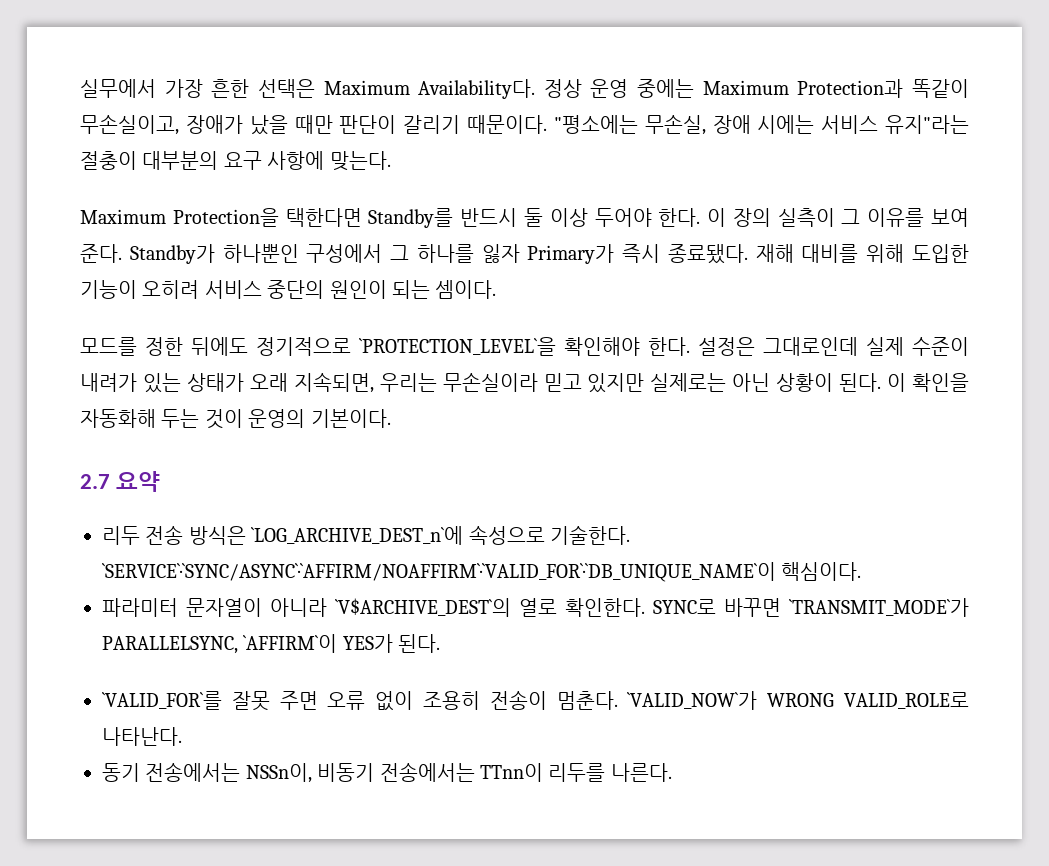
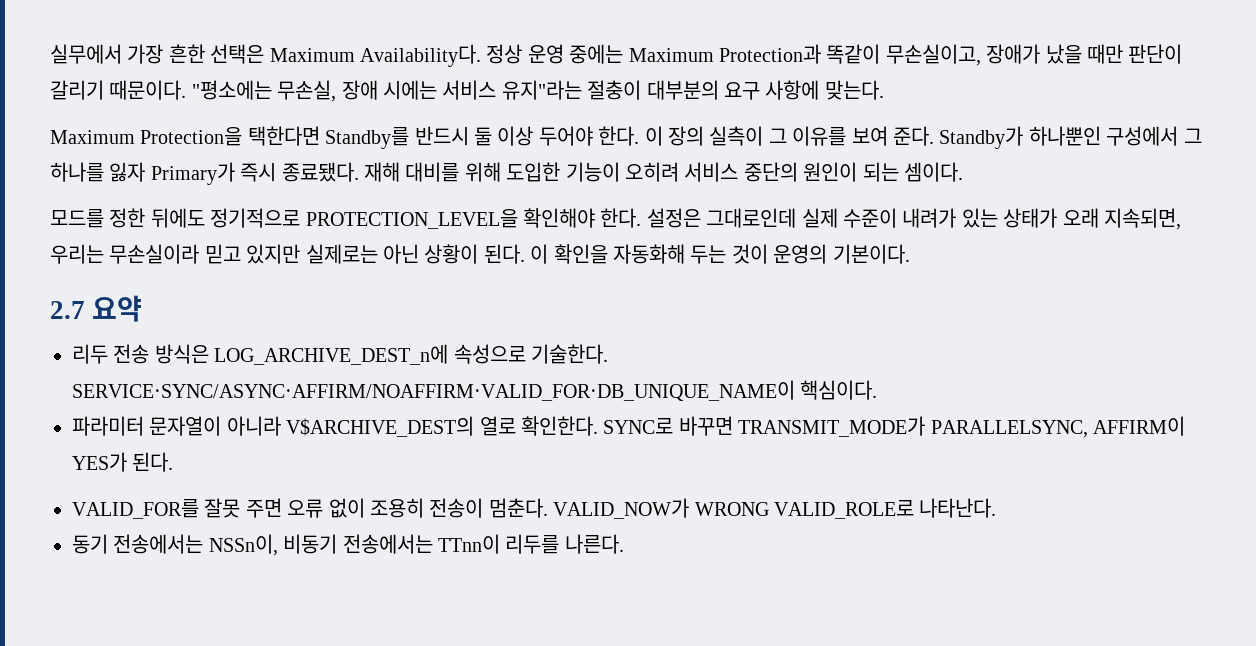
- 모드를 정한 뒤에도 정기적으로 `PROTECTION_LEVEL`을 확인해야 한다.
+ 모드를 정한 뒤에도 정기적으로 PROTECTION_LEVEL을 확인해야 한다.
- 리두 전송 방식은 `LOG_ARCHIVE_DEST_n`에 속성으로 기술한다.
+ 리두 전송 방식은 LOG_ARCHIVE_DEST_n에 속성으로 기술한다.
- `SERVICE`·`SYNC/ASYNC`·`AFFIRM/NOAFFIRM`·`VALID_FOR`·`DB_UNIQUE_NAME`이 핵심이다.
+ SERVICE·SYNC/ASYNC·AFFIRM/NOAFFIRM·VALID_FOR·DB_UNIQUE_NAME이 핵심이다.
- 파라미터 문자열이 아니라 `V$ARCHIVE_DEST`의 열로 확인한다.
+ 파라미터 문자열이 아니라 V$ARCHIVE_DEST의 열로 확인한다.
- SYNC로 바꾸면 `TRANSMIT_MODE`가 PARALLELSYNC, `AFFIRM`이 YES가 된다.
+ SYNC로 바꾸면 TRANSMIT_MODE가 PARALLELSYNC, AFFIRM이 YES가 된다.
- `VALID_FOR`를 잘못 주면 오류 없이 조용히 전송이 멈춘다.
+ VALID_FOR를 잘못 주면 오류 없이 조용히 전송이 멈춘다.
- `VALID_NOW`가 WRONG VALID_ROLE로 나타난다.
+ VALID_NOW가 WRONG VALID_ROLE로 나타난다.

